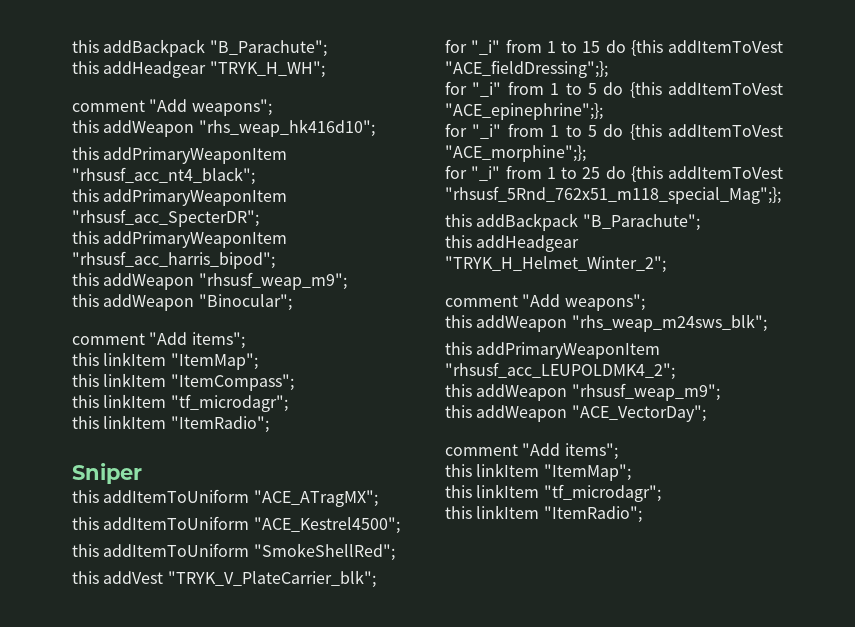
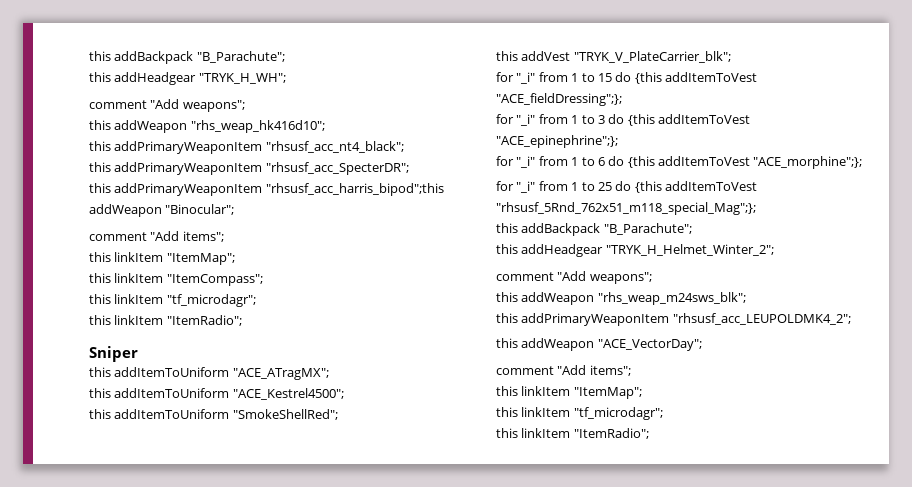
- this addPrimaryWeaponItem "rhsusf_acc_harris_bipod";
- this addWeapon "rhsusf_weap_m9";
- this addWeapon "Binocular";
+ this addPrimaryWeaponItem "rhsusf_acc_harris_bipod";this addWeapon "Binocular";
- for "_i" from 1 to 5 do {this addItemToVest "ACE_epinephrine";};
+ for "_i" from 1 to 3 do {this addItemToVest "ACE_epinephrine";};
- for "_i" from 1 to 5 do {this addItemToVest "ACE_morphine";};
+ for "_i" from 1 to 6 do {this addItemToVest "ACE_morphine";};
  this addPrimaryWeaponItem "rhsusf_acc_LEUPOLDMK4_2";
- this addWeapon "rhsusf_weap_m9";

